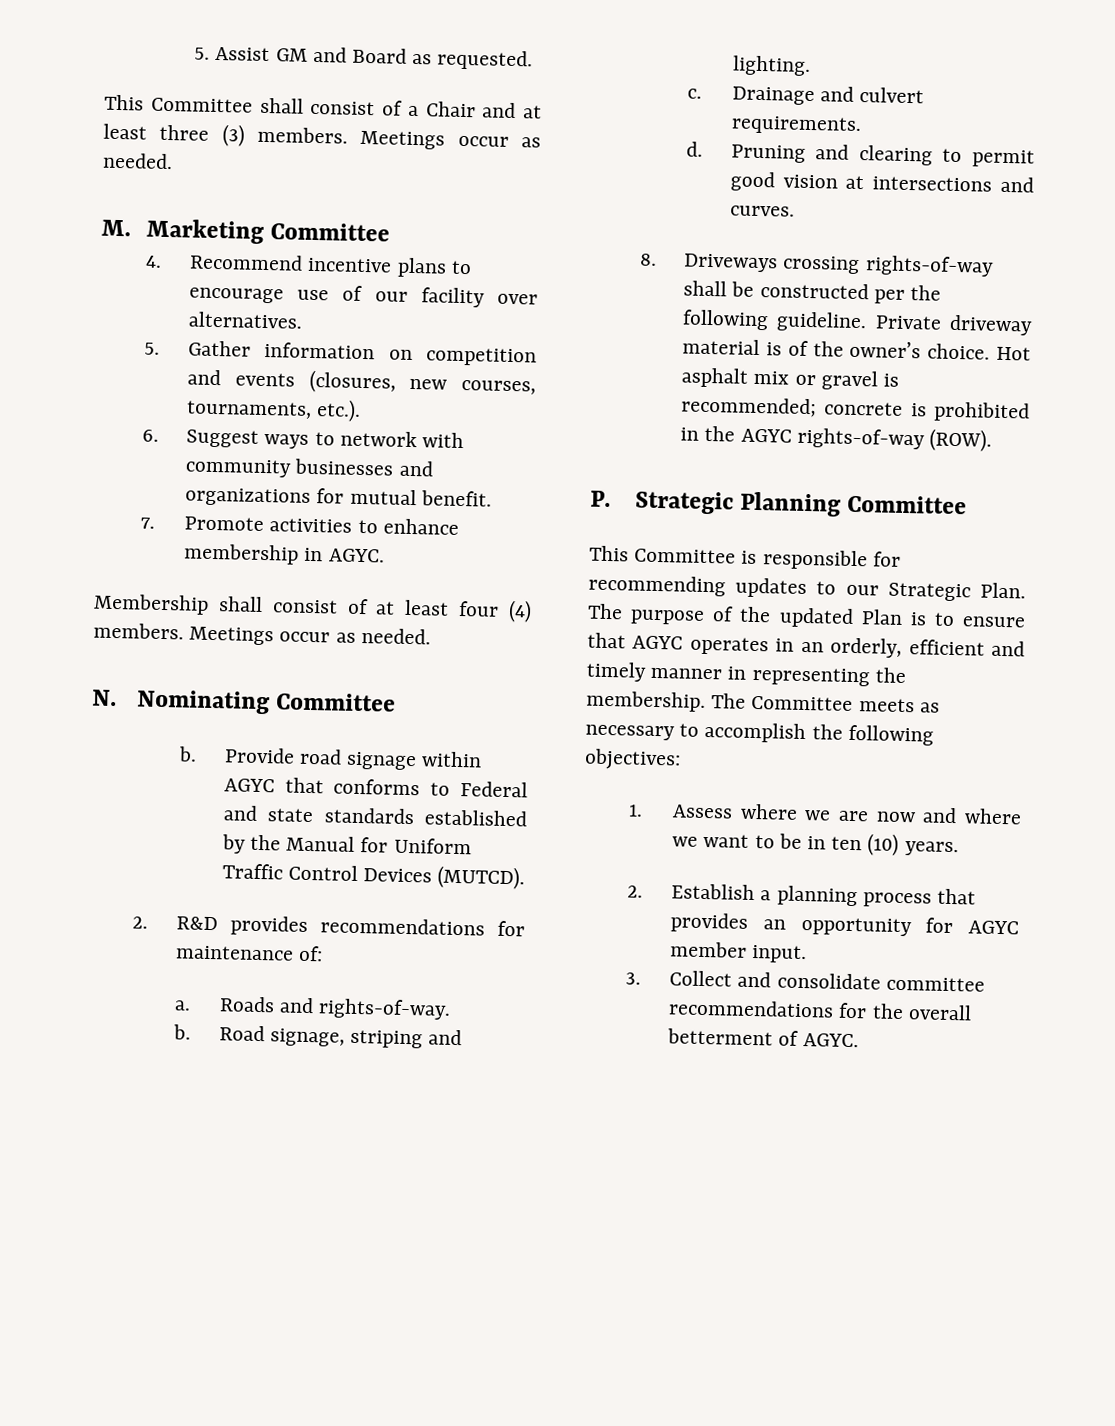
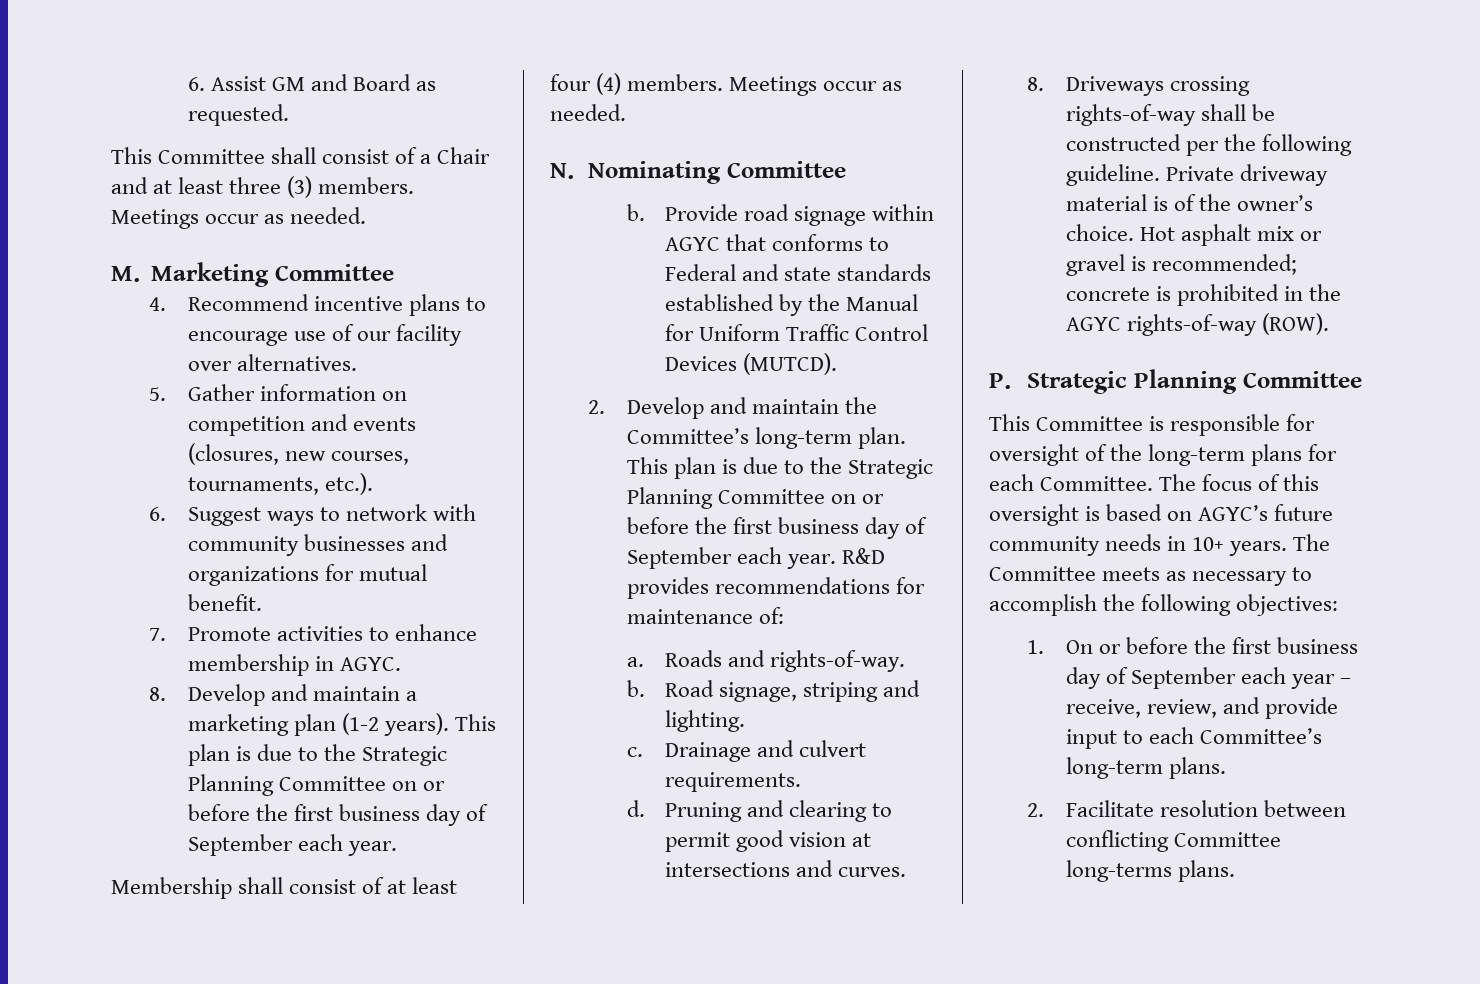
- 5. Assist GM and Board as requested.
+ 6. Assist GM and Board as requested.
+ 8. Develop and maintain a marketing plan (1-2 years). This plan is due to the Strategic Planning Committee on or before the first business day of September each year.
- 2. R&D provides recommendations for maintenance of:
+ 2. Develop and maintain the Committee’s long-term plan. This plan is due to the Strategic Planning Committee on or before the first business day of September each year. R&D provides recommendations for maintenance of:
- This Committee is responsible for recommending updates to our Strategic Plan. The purpose of the updated Plan is to ensure that AGYC operates in an orderly, efficient and timely manner in representing the membership.
+ This Committee is responsible for oversight of the long-term plans for each Committee. The focus of this oversight is based on AGYC’s future community needs in 10+ years.
- 1. Assess where we are now and where we want to be in ten (10) years.
- 2. Establish a planning process that provides an opportunity for AGYC member input.
- 3. Collect and consolidate committee recommendations for the overall betterment of AGYC.
+ 1. On or before the first business day of September each year – receive, review, and provide input to each Committee’s long-term plans.
+ 2. Facilitate resolution between conflicting Committee long-terms plans.

